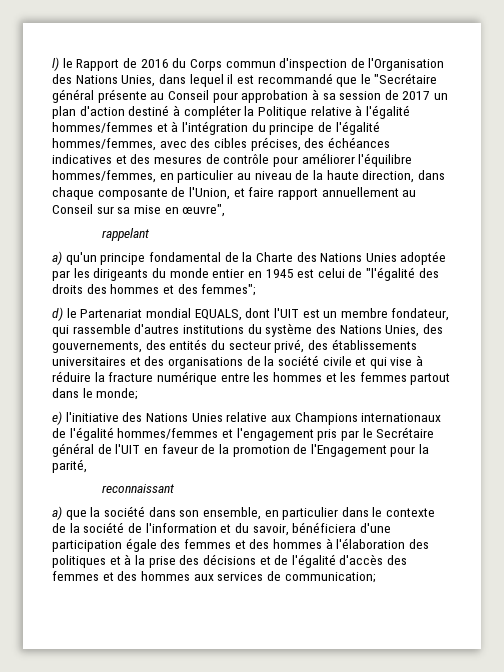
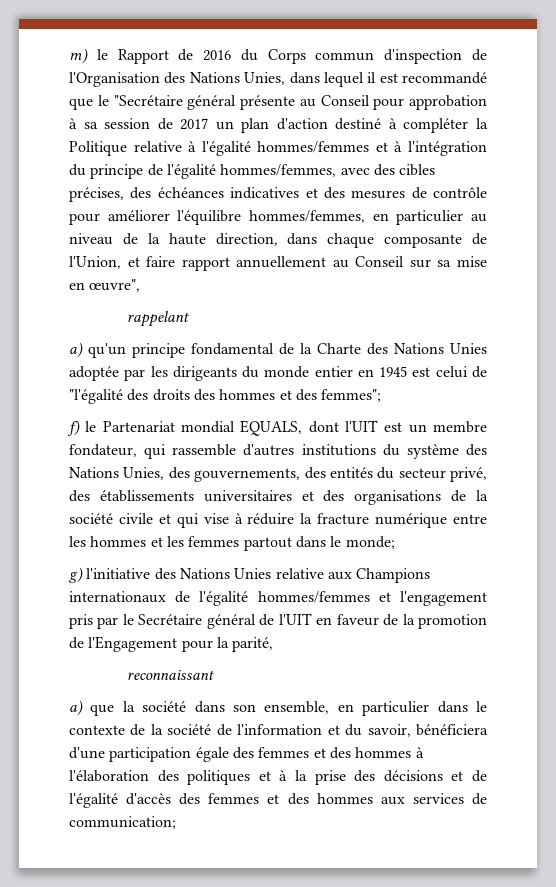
- l) le Rapport de 2016 du Corps commun d'inspection de l'Organisation des Nations Unies, dans lequel il est recommandé que le "Secrétaire général présente au Conseil pour approbation à sa session de 2017 un plan d'action destiné à compléter la Politique relative à l'égalité hommes/femmes et à l'intégration du principe de l'égalité hommes/femmes, avec des cibles précises, des échéances indicatives et des mesures de contrôle pour améliorer l'équilibre hommes/femmes, en particulier au niveau de la haute direction, dans chaque composante de l'Union, et faire rapport annuellement au Conseil sur sa mise en œuvre",
+ m) le Rapport de 2016 du Corps commun d'inspection de l'Organisation des Nations Unies, dans lequel il est recommandé que le "Secrétaire général présente au Conseil pour approbation à sa session de 2017 un plan d'action destiné à compléter la Politique relative à l'égalité hommes/femmes et à l'intégration du principe de l'égalité hommes/femmes, avec des cibles précises, des échéances indicatives et des mesures de contrôle pour améliorer l'équilibre hommes/femmes, en particulier au niveau de la haute direction, dans chaque composante de l'Union, et faire rapport annuellement au Conseil sur sa mise en œuvre",
- d) le Partenariat mondial EQUALS, dont l'UIT est un membre fondateur, qui rassemble d'autres institutions du système des Nations Unies, des gouvernements, des entités du secteur privé, des établissements universitaires et des organisations de la société civile et qui vise à réduire la fracture numérique entre les hommes et les femmes partout dans le monde;
+ f) le Partenariat mondial EQUALS, dont l'UIT est un membre fondateur, qui rassemble d'autres institutions du système des Nations Unies, des gouvernements, des entités du secteur privé, des établissements universitaires et des organisations de la société civile et qui vise à réduire la fracture numérique entre les hommes et les femmes partout dans le monde;
- e) l'initiative des Nations Unies relative aux Champions internationaux de l'égalité hommes/femmes et l'engagement pris par le Secrétaire général de l'UIT en faveur de la promotion de l'Engagement pour la parité,
+ g) l'initiative des Nations Unies relative aux Champions internationaux de l'égalité hommes/femmes et l'engagement pris par le Secrétaire général de l'UIT en faveur de la promotion de l'Engagement pour la parité,

